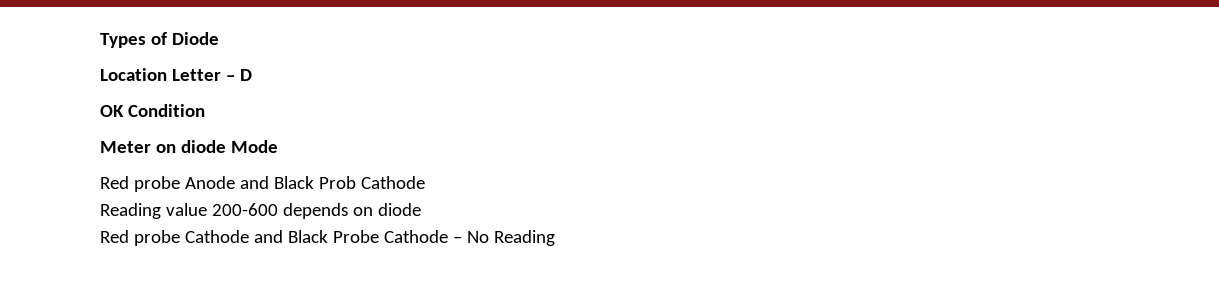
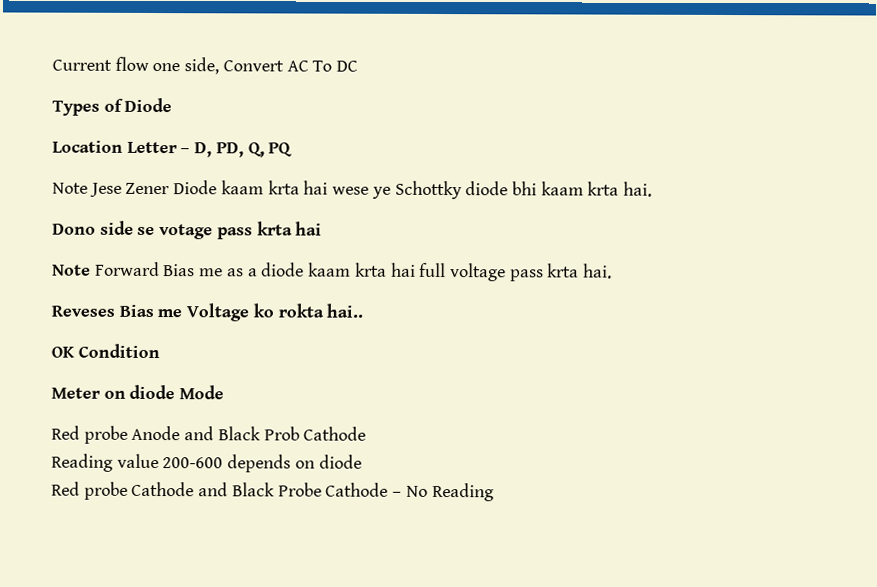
+ Current flow one side, Convert AC To DC
- Location Letter – D
+ Location Letter – D, PD, Q, PQ
+ Note Jese Zener Diode kaam krta hai wese ye Schottky diode bhi kaam krta hai.
+ Dono side se votage pass krta hai
+ Note Forward Bias me as a diode kaam krta hai full voltage pass krta hai.
+ Reveses Bias me Voltage ko rokta hai..

